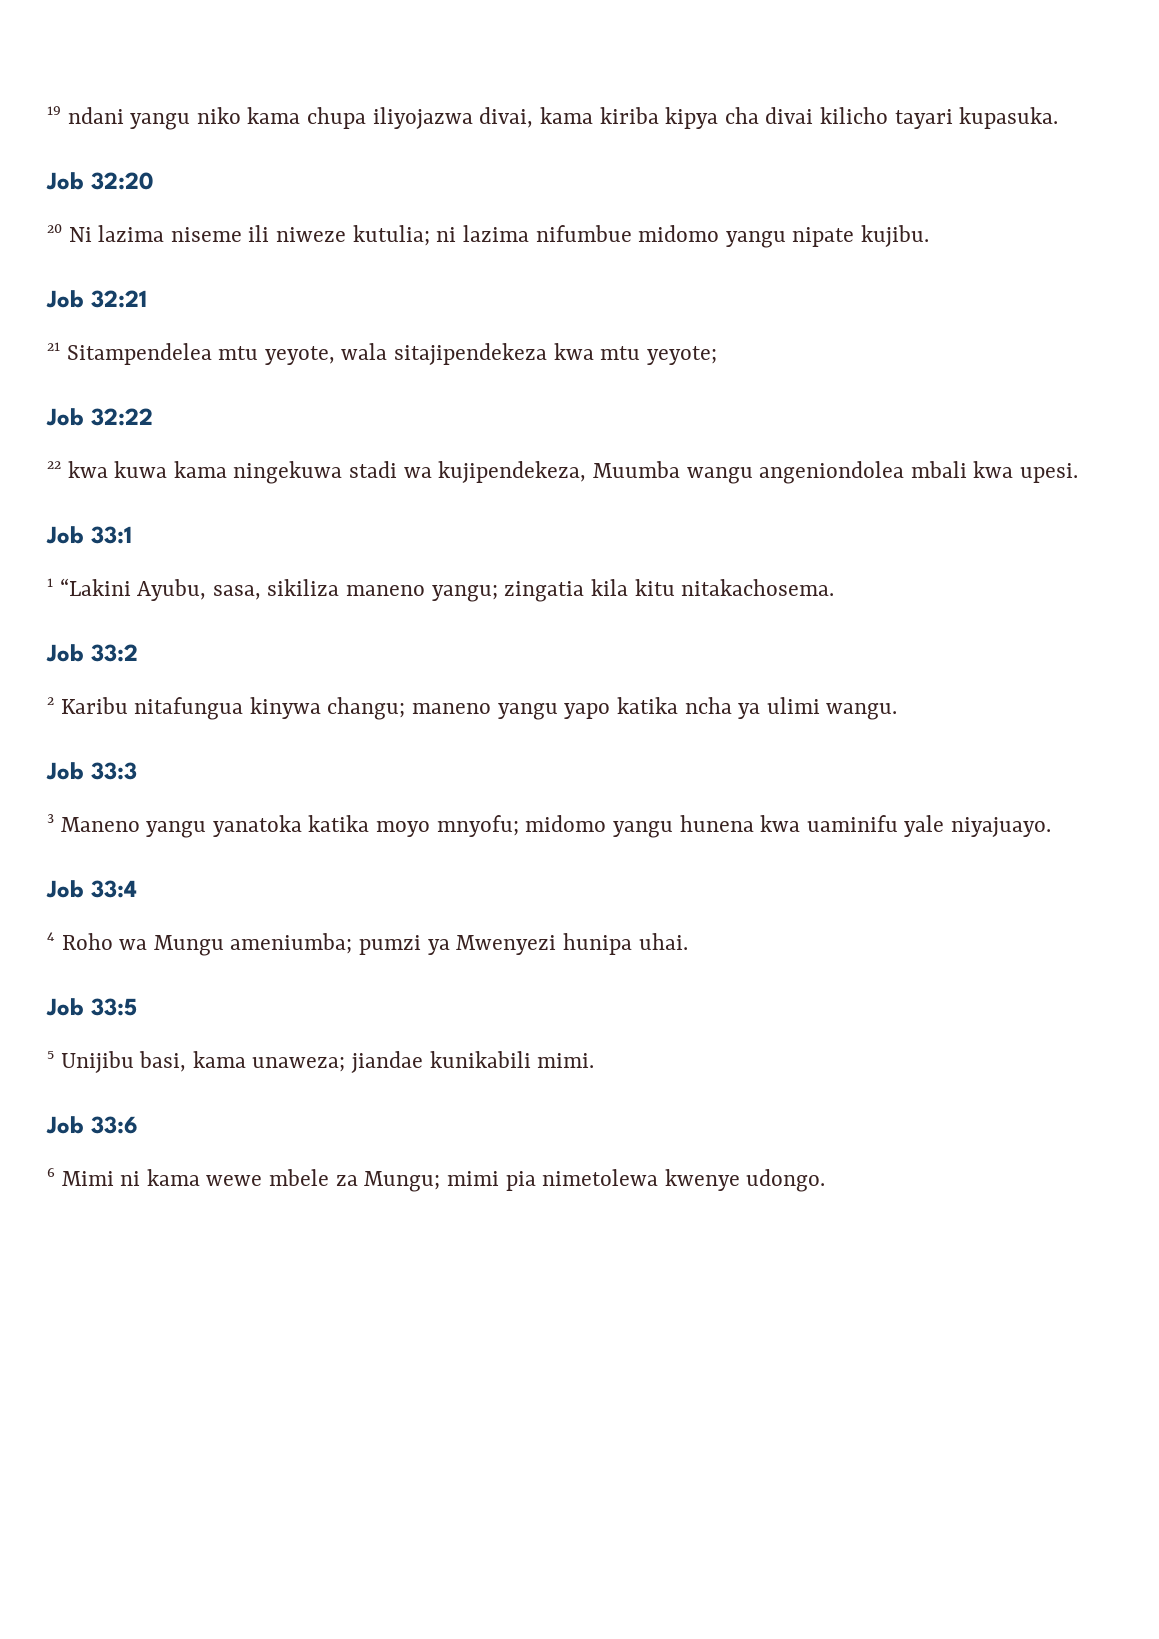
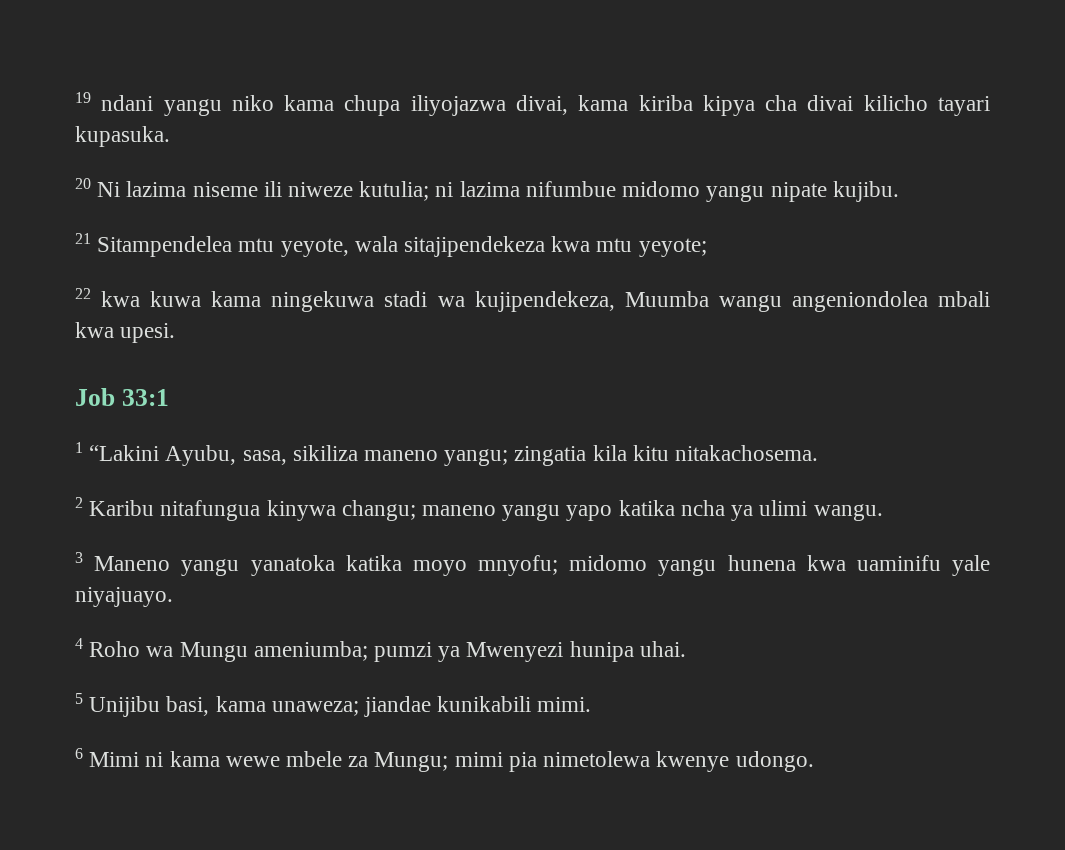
- Job 32:20
- Job 32:21
- Job 32:22
- Job 33:2
- Job 33:3
- Job 33:4
- Job 33:5
- Job 33:6

